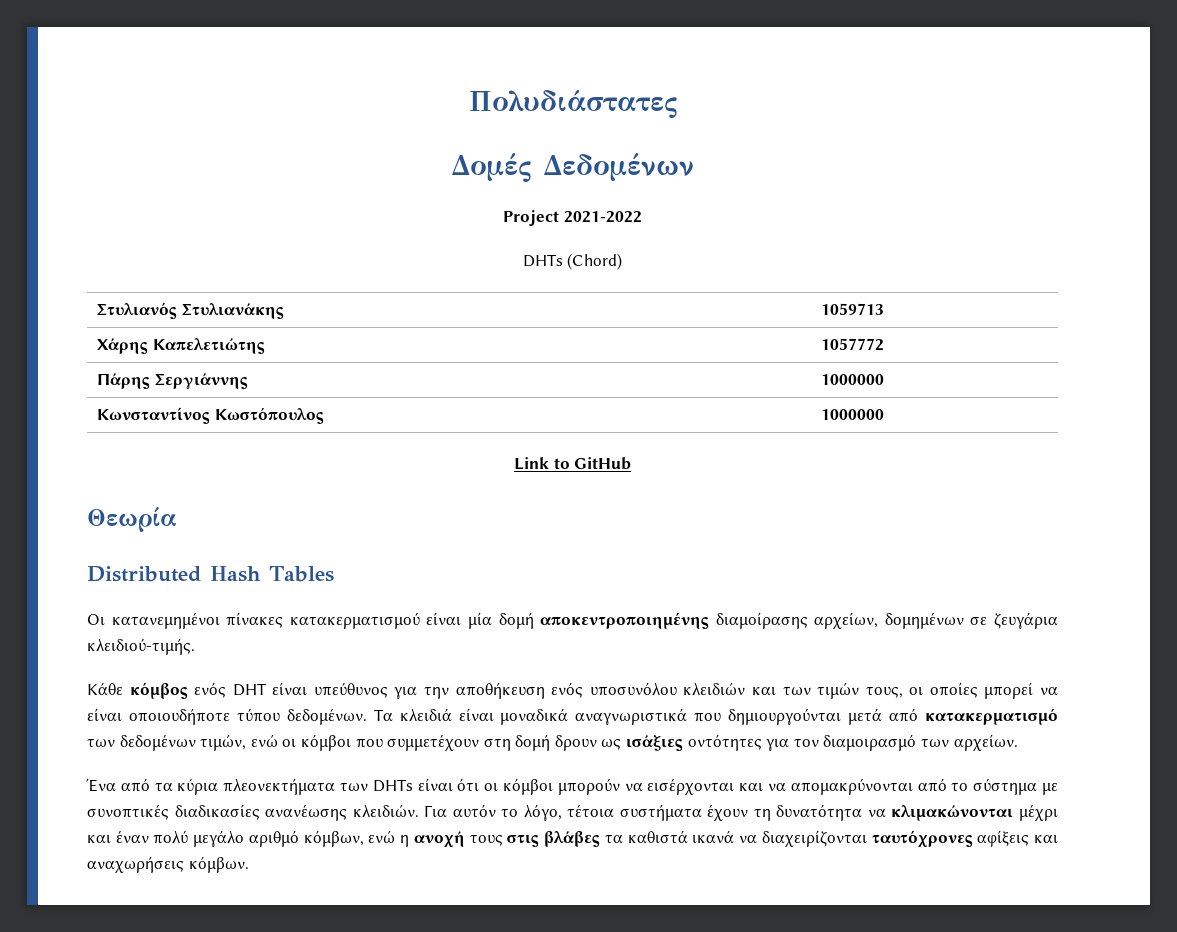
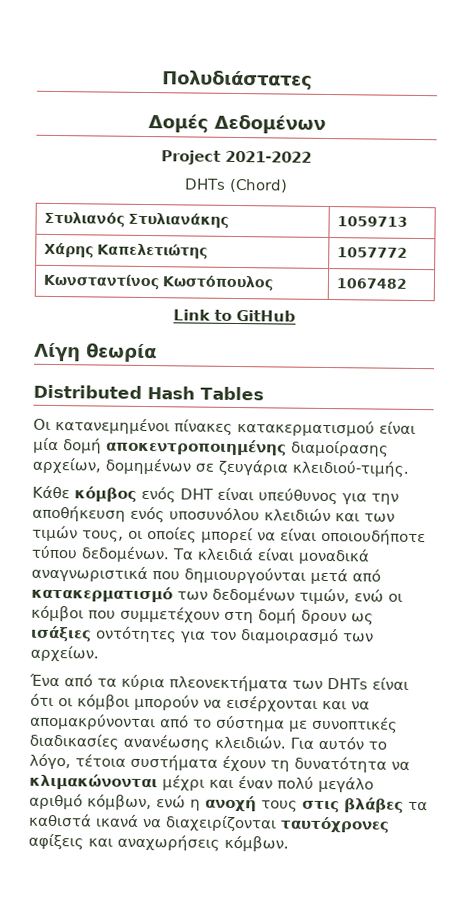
- Πάρης Σεργιάννης | 1000000
- Κωνσταντίνος Κωστόπουλος | 1000000
+ Κωνσταντίνος Κωστόπουλος | 1067482
- Θεωρία
+ Λίγη θεωρία

